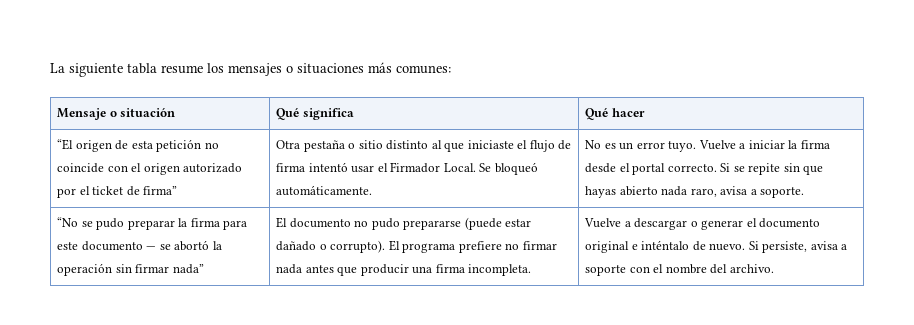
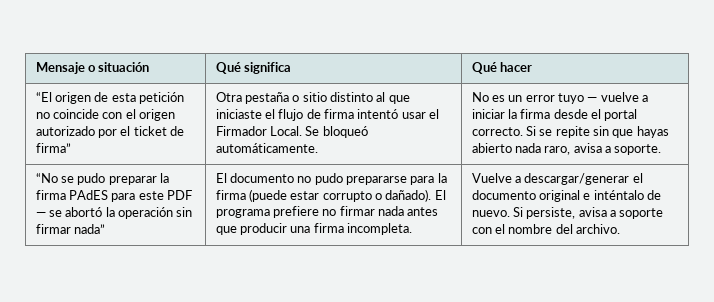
- La siguiente tabla resume los mensajes o situaciones más comunes:
- No es un error tuyo. Vuelve a iniciar la firma desde el portal correcto.
+ No es un error tuyo — vuelve a iniciar la firma desde el portal correcto.
- “No se pudo preparar la firma para este documento — se abortó la operación sin firmar nada”
+ “No se pudo preparar la firma PAdES para este PDF — se abortó la operación sin firmar nada”
- El documento no pudo prepararse (puede estar dañado o corrupto).
+ El documento no pudo prepararse para la firma (puede estar corrupto o dañado).
- Vuelve a descargar o generar el documento original e inténtalo de nuevo.
+ Vuelve a descargar/generar el documento original e inténtalo de nuevo.

